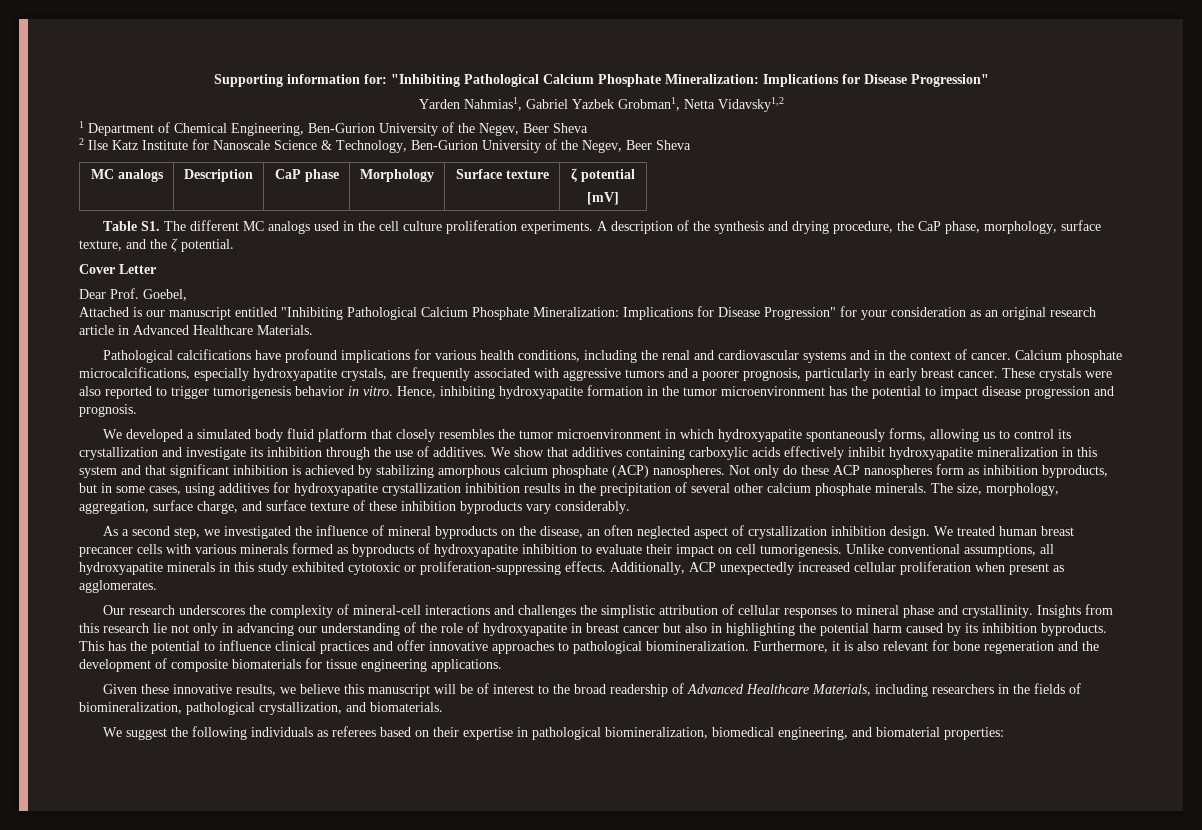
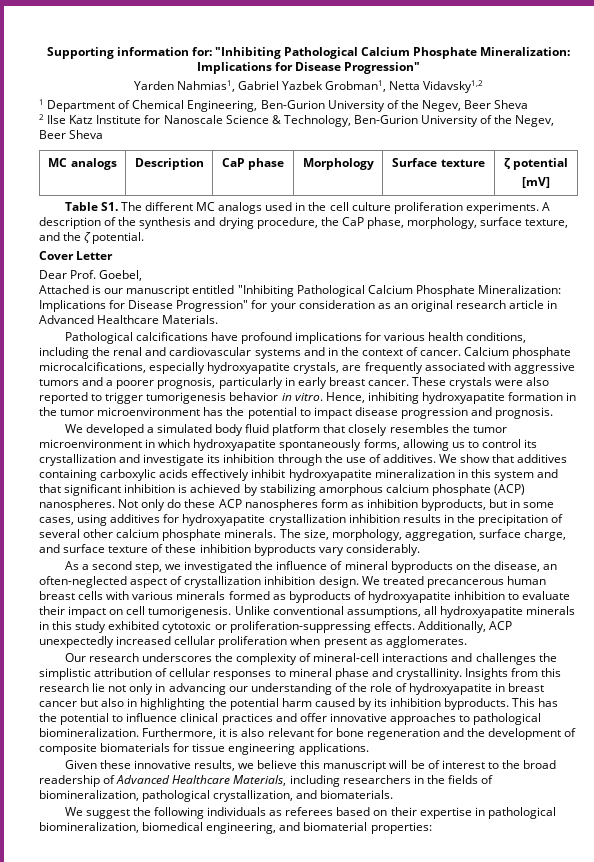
- As a second step, we investigated the influence of mineral byproducts on the disease, an often neglected aspect of crystallization inhibition design.
+ As a second step, we investigated the influence of mineral byproducts on the disease, an often-neglected aspect of crystallization inhibition design.
- We treated human breast precancer cells with various minerals formed as byproducts of hydroxyapatite inhibition to evaluate their impact on cell tumorigenesis.
+ We treated precancerous human breast cells with various minerals formed as byproducts of hydroxyapatite inhibition to evaluate their impact on cell tumorigenesis.

